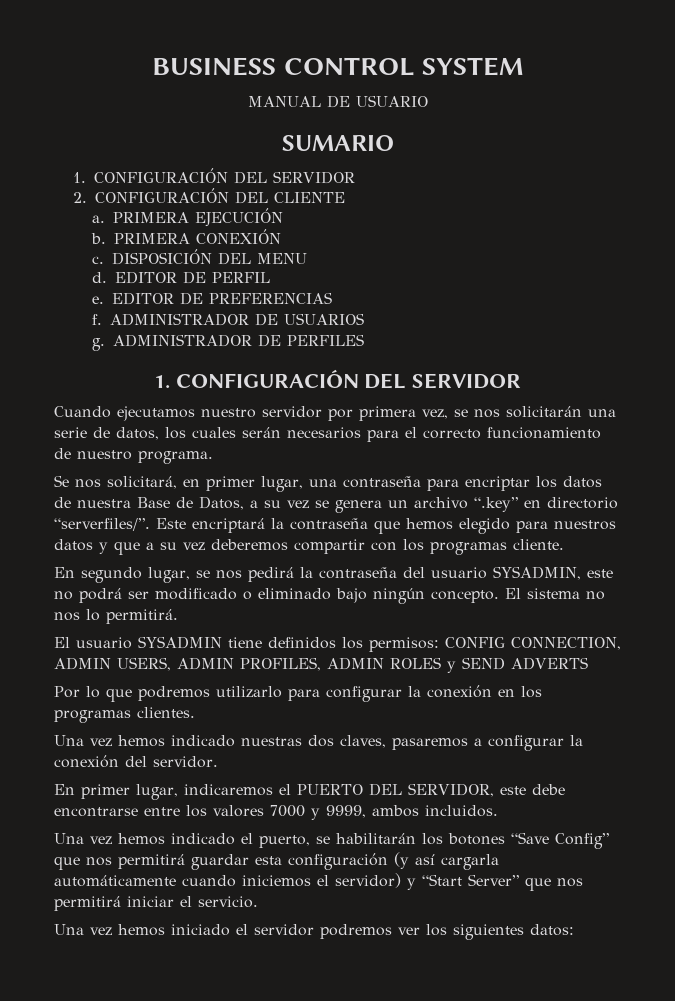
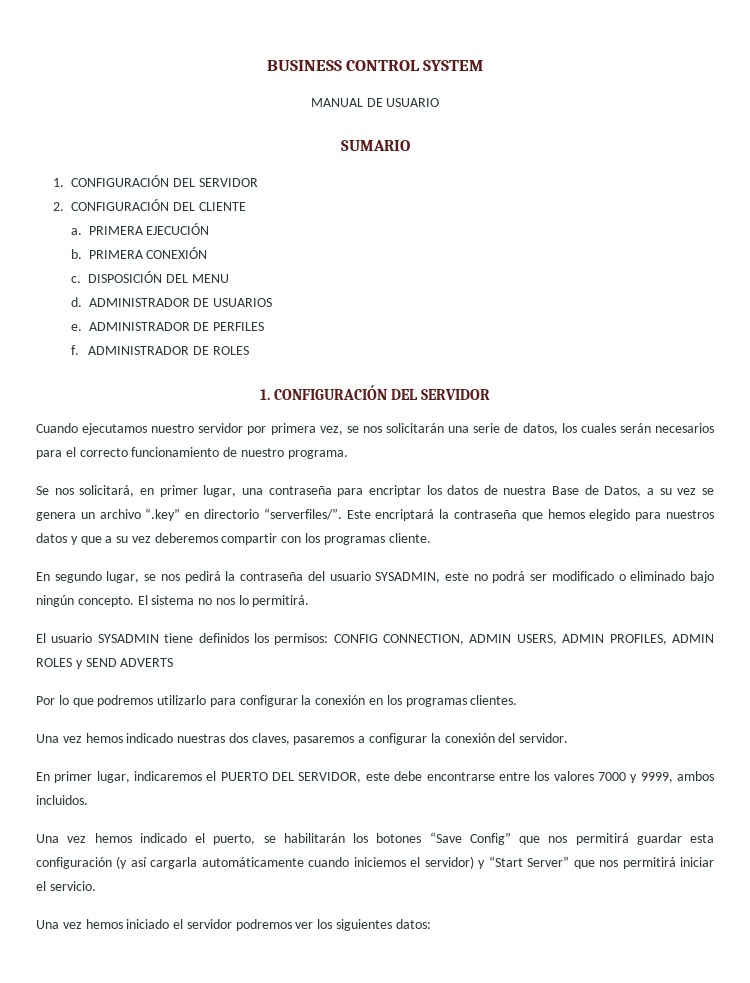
- EDITOR DE PERFIL
- e. EDITOR DE PREFERENCIAS
- f.
- g.
+ e.
+ f. ADMINISTRADOR DE ROLES

